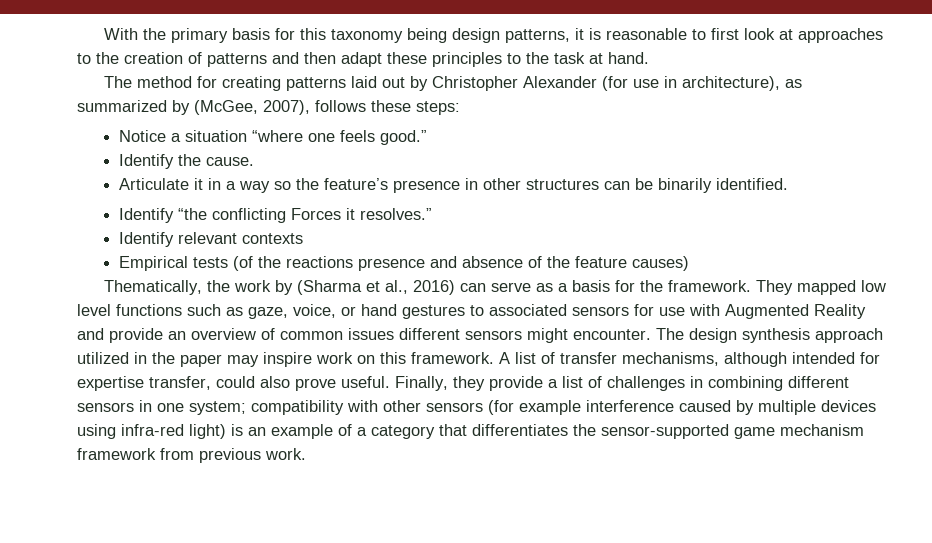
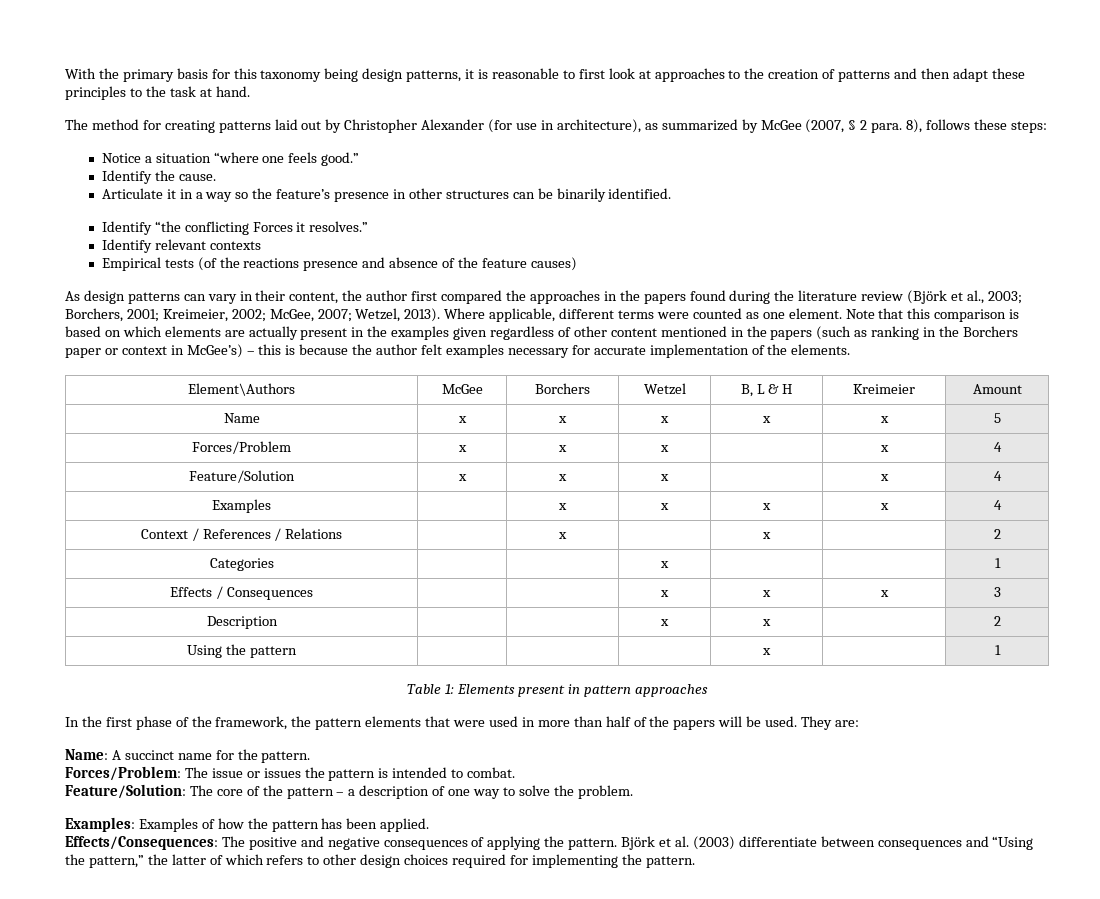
- The method for creating patterns laid out by Christopher Alexander (for use in architecture), as summarized by (McGee, 2007), follows these steps:
+ The method for creating patterns laid out by Christopher Alexander (for use in architecture), as summarized by McGee (2007, § 2 para. 8), follows these steps:
- Thematically, the work by (Sharma et al., 2016) can serve as a basis for the framework. They mapped low level functions such as gaze, voice, or hand gestures to associated sensors for use with Augmented Reality and provide an overview of common issues different sensors might encounter. The design synthesis approach utilized in the paper may inspire work on this framework. A list of transfer mechanisms, although intended for expertise transfer, could also prove useful. Finally, they provide a list of challenges in combining different sensors in one system; compatibility with other sensors (for example interference caused by multiple devices using infra-red light) is an example of a category that differentiates the sensor-supported game mechanism framework from previous work.
+ As design patterns can vary in their content, the author first compared the approaches in the papers found during the literature review (Björk et al., 2003; Borchers, 2001; Kreimeier, 2002; McGee, 2007; Wetzel, 2013). Where applicable, different terms were counted as one element. Note that this comparison is based on which elements are actually present in the examples given regardless of other content mentioned in the papers (such as ranking in the Borchers paper or context in McGee’s) – this is because the author felt examples necessary for accurate implementation of the elements.
+ Element\Authors | McGee | Borchers | Wetzel | B, L & H | Kreimeier | Amount
+ Name | x | x | x | x | x | 5
+ Forces/Problem | x | x | x | | x | 4
+ Feature/Solution | x | x | x | | x | 4
+ Examples | | x | x | x | x | 4
+ Context / References / Relations | | x | | x | | 2
+ Categories | | | x | | | 1
+ Effects / Consequences | | | x | x | x | 3
+ Description | | | x | x | | 2
+ Using the pattern | | | | x | | 1
+ Table 1: Elements present in pattern approaches
+ In the first phase of the framework, the pattern elements that were used in more than half of the papers will be used. They are:
+ Name: A succinct name for the pattern.
+ Forces/Problem: The issue or issues the pattern is intended to combat.
+ Feature/Solution: The core of the pattern – a description of one way to solve the problem.
+ Examples: Examples of how the pattern has been applied.
+ Effects/Consequences: The positive and negative consequences of applying the pattern. Björk et al. (2003) differentiate between consequences and “Using the pattern,” the latter of which refers to other design choices required for implementing the pattern.

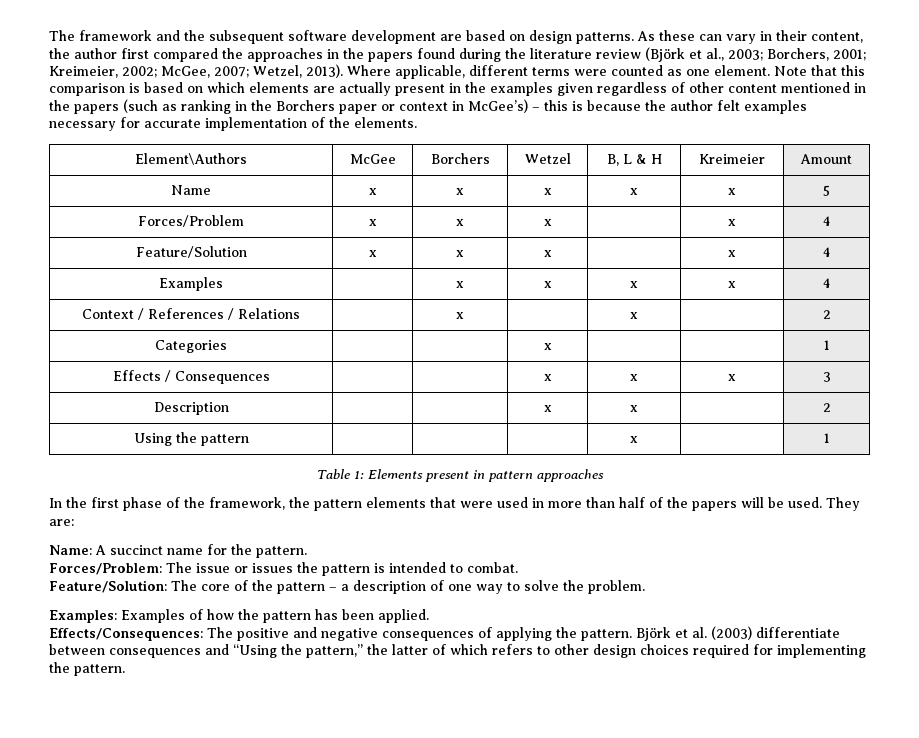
- With the primary basis for this taxonomy being design patterns, it is reasonable to first look at approaches to the creation of patterns and then adapt these principles to the task at hand.
- The method for creating patterns laid out by Christopher Alexander (for use in architecture), as summarized by McGee (2007, § 2 para. 8), follows these steps:
- Notice a situation “where one feels good.”
- Identify the cause.
- Articulate it in a way so the feature’s presence in other structures can be binarily identified.
- Identify “the conflicting Forces it resolves.”
- Identify relevant contexts
- Empirical tests (of the reactions presence and absence of the feature causes)
- As design patterns can vary in their content, the author first compared the approaches in the papers found during the literature review (Björk et al., 2003; Borchers, 2001; Kreimeier, 2002; McGee, 2007; Wetzel, 2013).
+ The framework and the subsequent software development are based on design patterns. As these can vary in their content, the author first compared the approaches in the papers found during the literature review (Björk et al., 2003; Borchers, 2001; Kreimeier, 2002; McGee, 2007; Wetzel, 2013).

